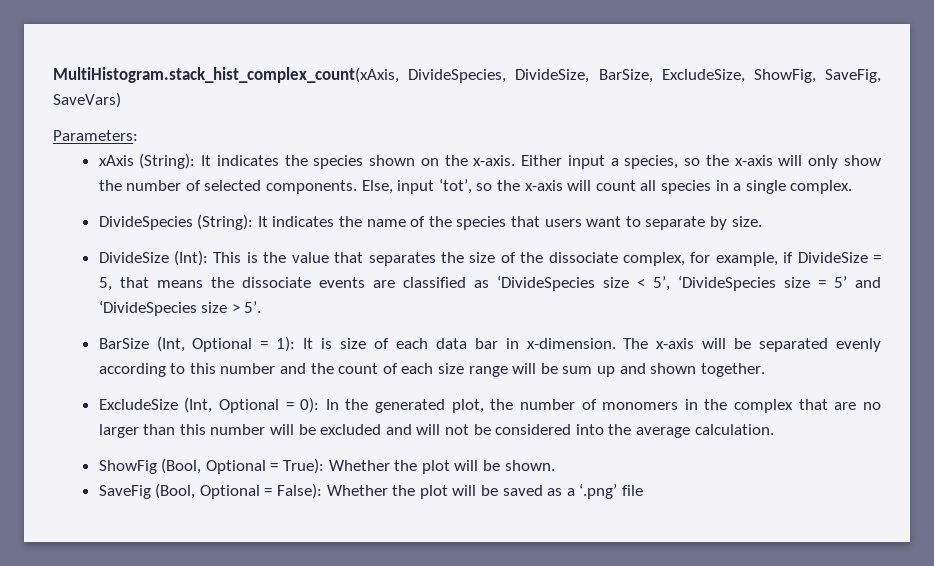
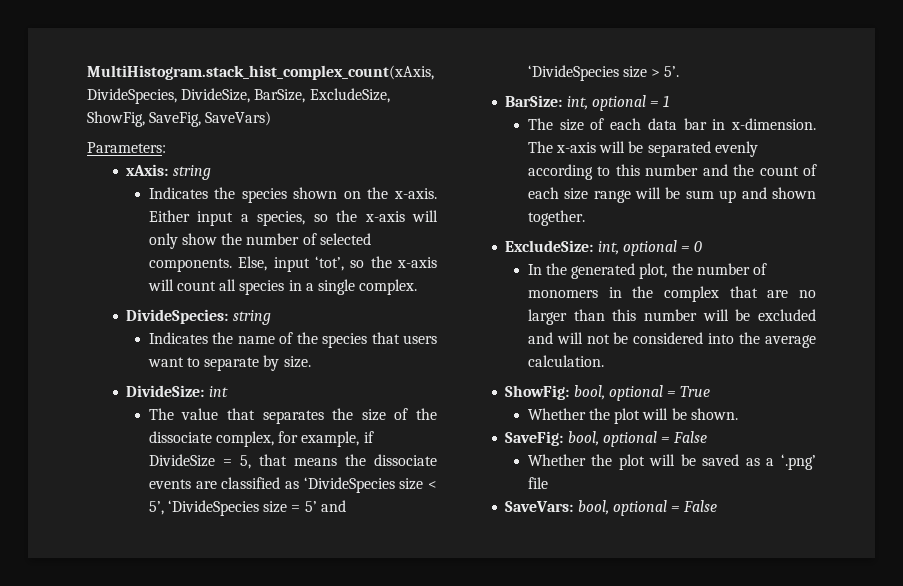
- xAxis (String): It indicates the species shown on the x-axis.
+ xAxis: string
+ Indicates the species shown on the x-axis.
- DivideSpecies (String): It indicates the name of the species that users want to separate by size.
+ DivideSpecies: string
+ Indicates the name of the species that users want to separate by size.
- DivideSize (Int): This is the value that separates the size of the dissociate complex, for example, if DivideSize = 5, that means the dissociate events are classified as ‘DivideSpecies size < 5’, ‘DivideSpecies size = 5’ and ‘DivideSpecies size > 5’.
+ DivideSize: int
+ The value that separates the size of the dissociate complex, for example, if DivideSize = 5, that means the dissociate events are classified as ‘DivideSpecies size < 5’, ‘DivideSpecies size = 5’ and ‘DivideSpecies size > 5’.
- BarSize (Int, Optional = 1): It is size of each data bar in x-dimension.
+ BarSize: int, optional = 1
+ The size of each data bar in x-dimension.
- ExcludeSize (Int, Optional = 0): In the generated plot, the number of monomers in the complex that are no larger than this number will be excluded and will not be considered into the average calculation.
+ ExcludeSize: int, optional = 0
+ In the generated plot, the number of monomers in the complex that are no larger than this number will be excluded and will not be considered into the average calculation.
- ShowFig (Bool, Optional = True): Whether the plot will be shown.
+ ShowFig: bool, optional = True
+ Whether the plot will be shown.
- SaveFig (Bool, Optional = False): Whether the plot will be saved as a ‘.png’ file
+ SaveFig: bool, optional = False
+ Whether the plot will be saved as a ‘.png’ file
+ SaveVars: bool, optional = False

